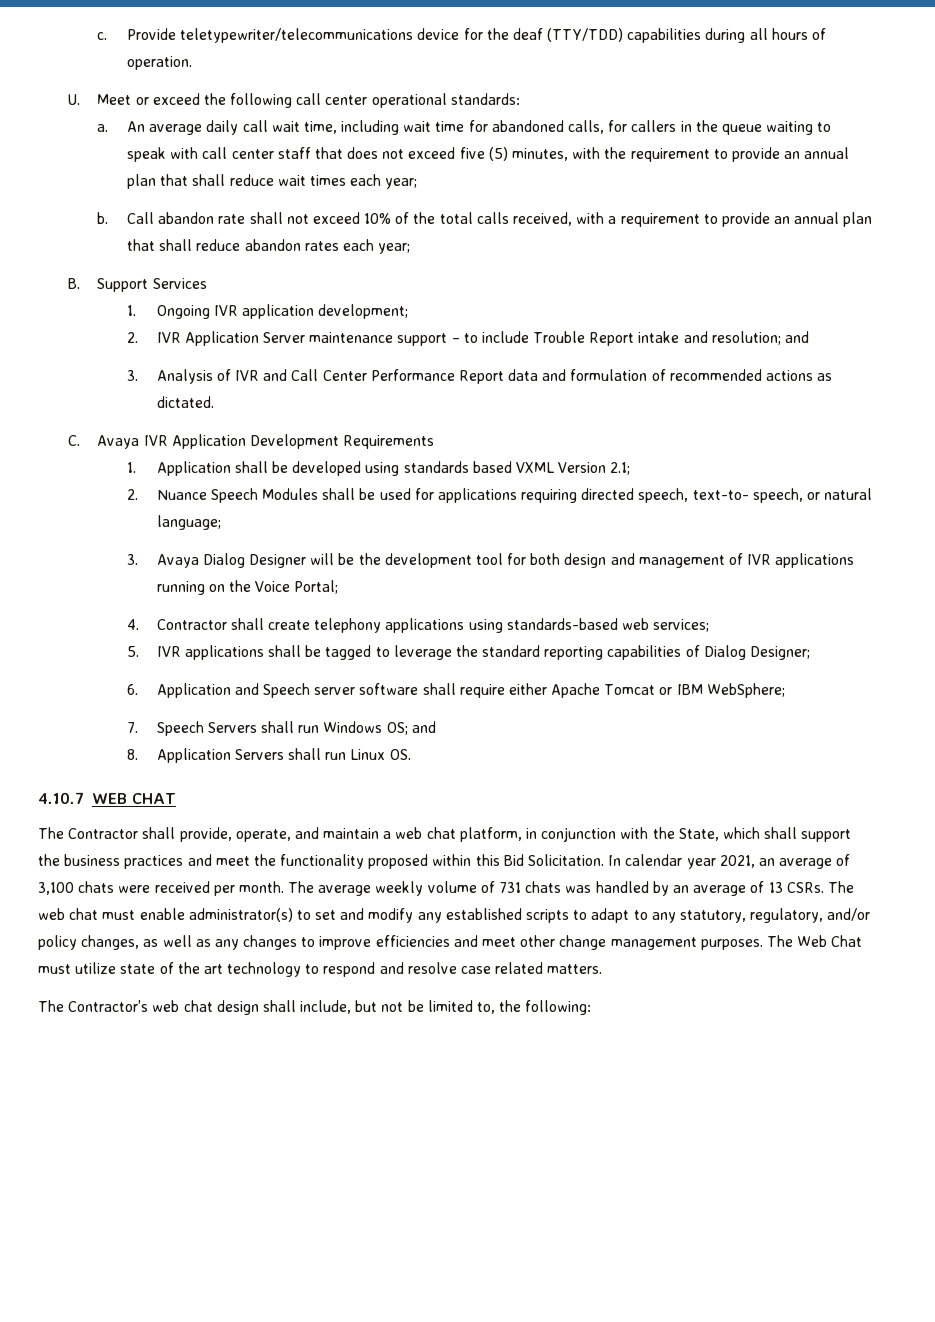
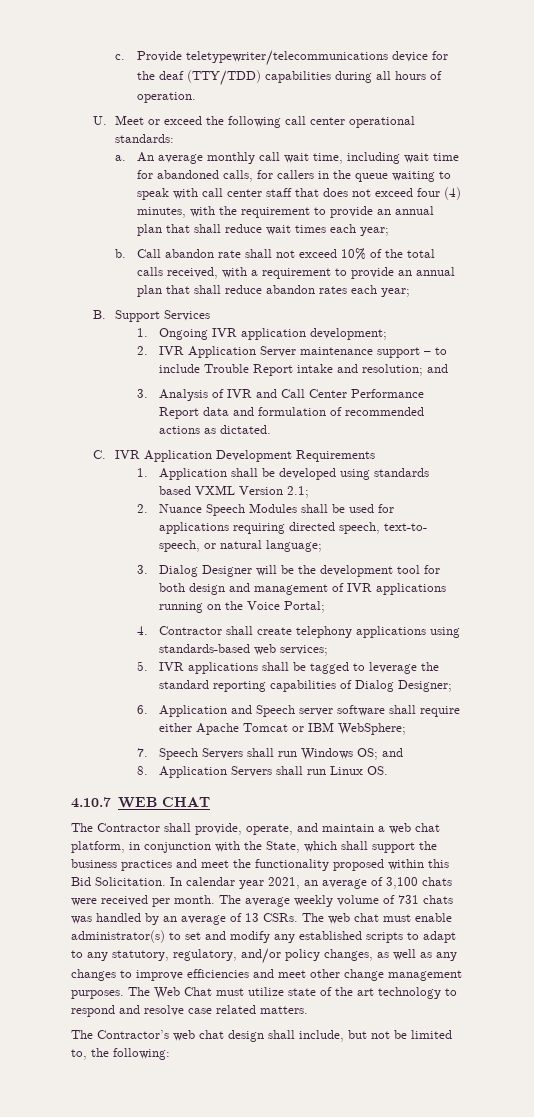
- An average daily call wait time, including wait time for abandoned calls, for callers in the queue waiting to speak with call center staff that does not exceed five (5) minutes, with the requirement to provide an annual plan that shall reduce wait times each year;
+ An average monthly call wait time, including wait time for abandoned calls, for callers in the queue waiting to speak with call center staff that does not exceed four (4) minutes, with the requirement to provide an annual plan that shall reduce wait times each year;
- C. Avaya IVR Application Development Requirements
+ C. IVR Application Development Requirements
- 3. Avaya Dialog Designer will be the development tool for both design and management of IVR applications running on the Voice Portal;
+ 3. Dialog Designer will be the development tool for both design and management of IVR applications running on the Voice Portal;

